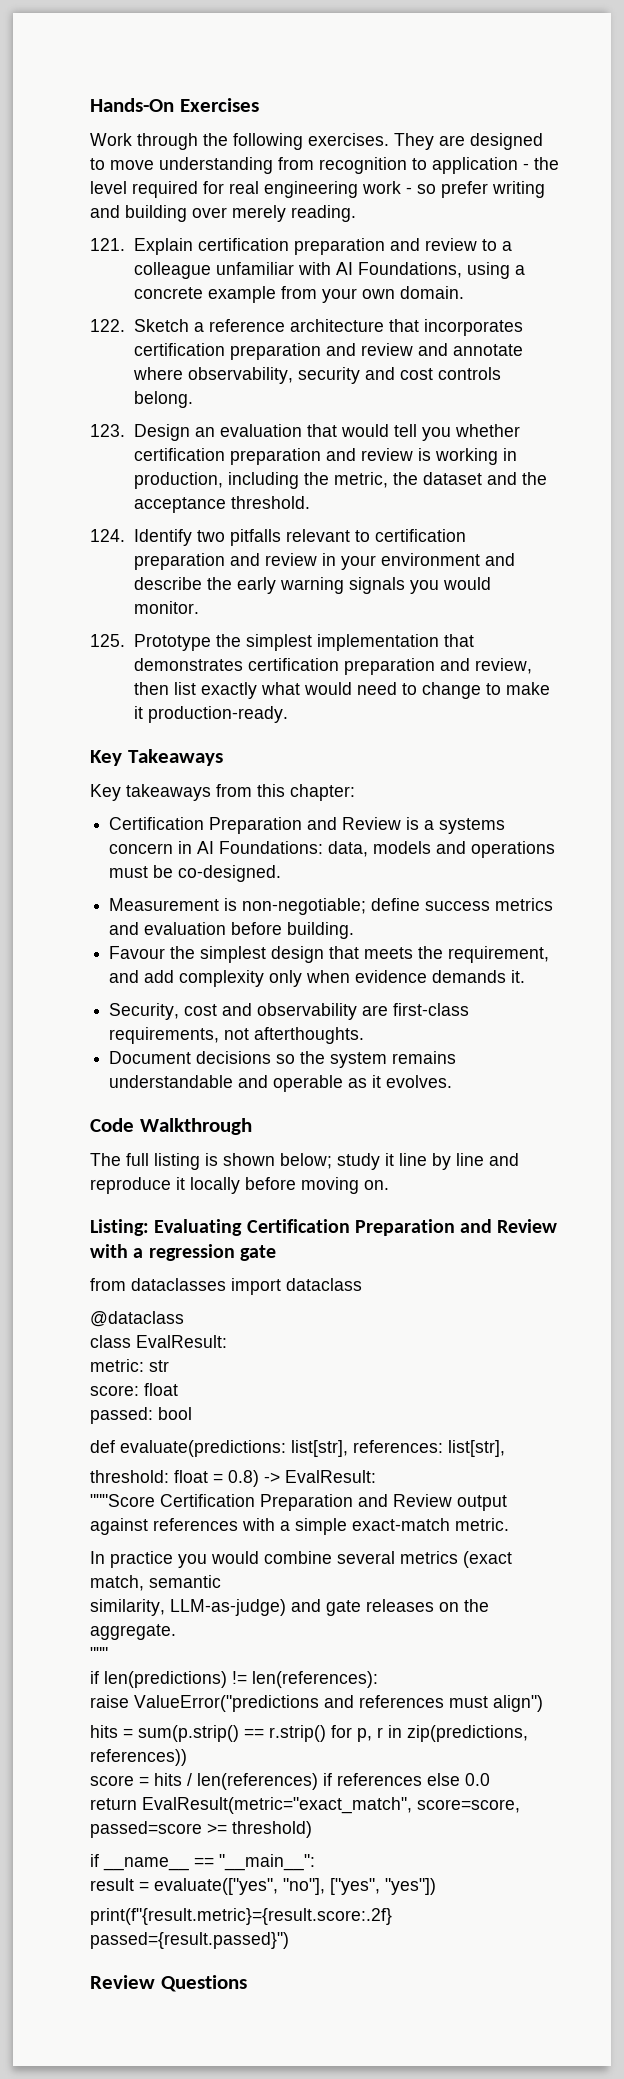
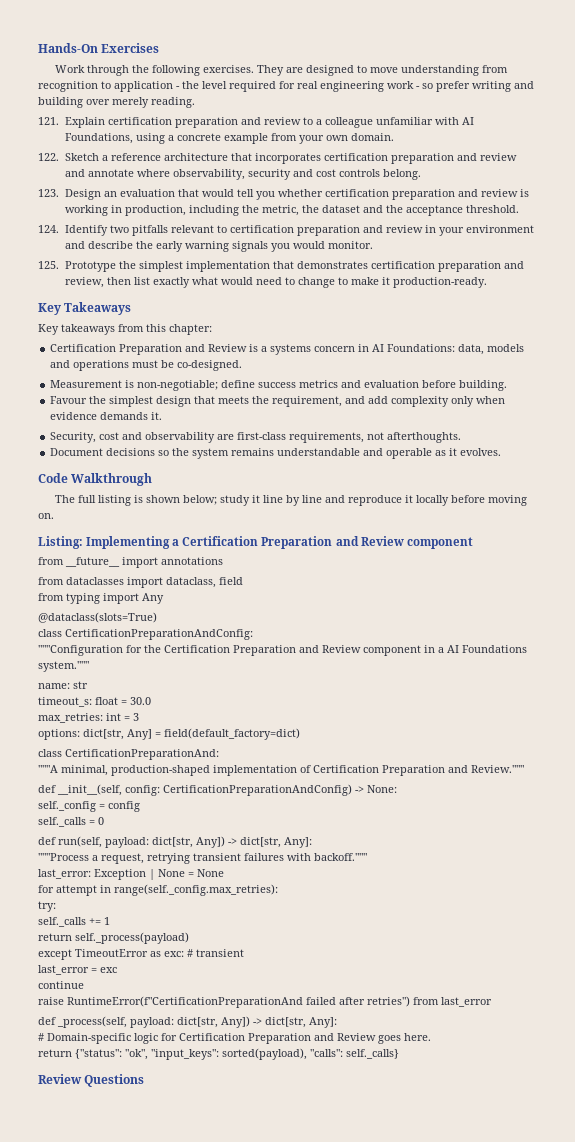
- Listing: Evaluating Certification Preparation and Review with a regression gate
- from dataclasses import dataclass
- @dataclass
- class EvalResult:
- metric: str
- score: float
- passed: bool
- def evaluate(predictions: list[str], references: list[str],
- threshold: float = 0.8) -> EvalResult:
- """Score Certification Preparation and Review output against references with a simple exact-match metric.
- In practice you would combine several metrics (exact match, semantic
- similarity, LLM-as-judge) and gate releases on the aggregate.
- """
- if len(predictions) != len(references):
- raise ValueError("predictions and references must align")
- hits = sum(p.strip() == r.strip() for p, r in zip(predictions, references))
- score = hits / len(references) if references else 0.0
- return EvalResult(metric="exact_match", score=score, passed=score >= threshold)
- if __name__ == "__main__":
- result = evaluate(["yes", "no"], ["yes", "yes"])
- print(f"{result.metric}={result.score:.2f} passed={result.passed}")
+ Listing: Implementing a Certification Preparation and Review component
+ from __future__ import annotations
+ from dataclasses import dataclass, field
+ from typing import Any
+ @dataclass(slots=True)
+ class CertificationPreparationAndConfig:
+ """Configuration for the Certification Preparation and Review component in a AI Foundations system."""
+ name: str
+ timeout_s: float = 30.0
+ max_retries: int = 3
+ options: dict[str, Any] = field(default_factory=dict)
+ class CertificationPreparationAnd:
+ """A minimal, production-shaped implementation of Certification Preparation and Review."""
+ def __init__(self, config: CertificationPreparationAndConfig) -> None:
+ self._config = config
+ self._calls = 0
+ def run(self, payload: dict[str, Any]) -> dict[str, Any]:
+ """Process a request, retrying transient failures with backoff."""
+ last_error: Exception | None = None
+ for attempt in range(self._config.max_retries):
+ try:
+ self._calls += 1
+ return self._process(payload)
+ except TimeoutError as exc: # transient
+ last_error = exc
+ continue
+ raise RuntimeError(f"CertificationPreparationAnd failed after retries") from last_error
+ def _process(self, payload: dict[str, Any]) -> dict[str, Any]:
+ # Domain-specific logic for Certification Preparation and Review goes here.
+ return {"status": "ok", "input_keys": sorted(payload), "calls": self._calls}

